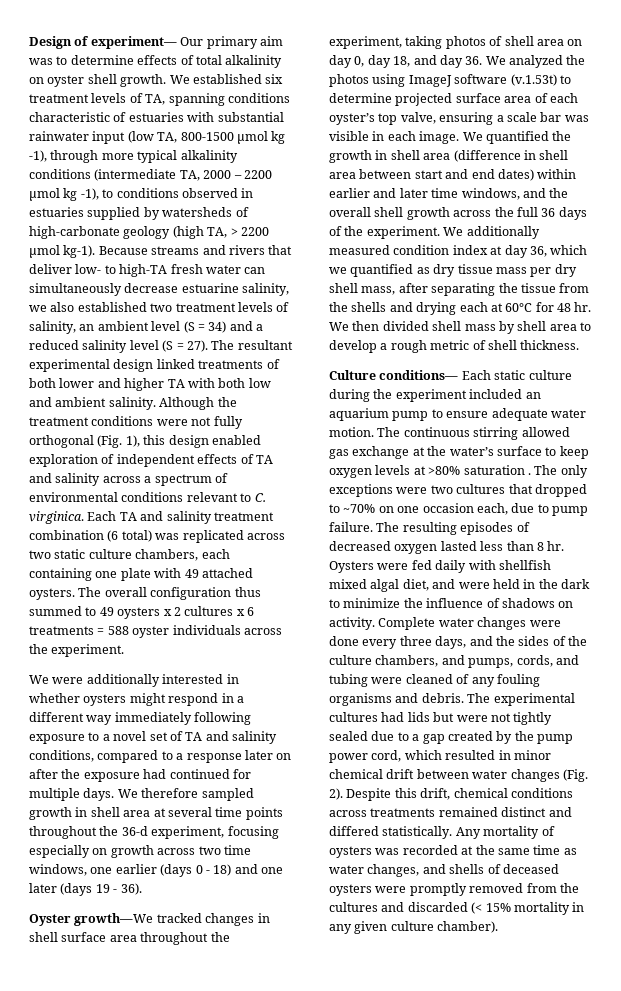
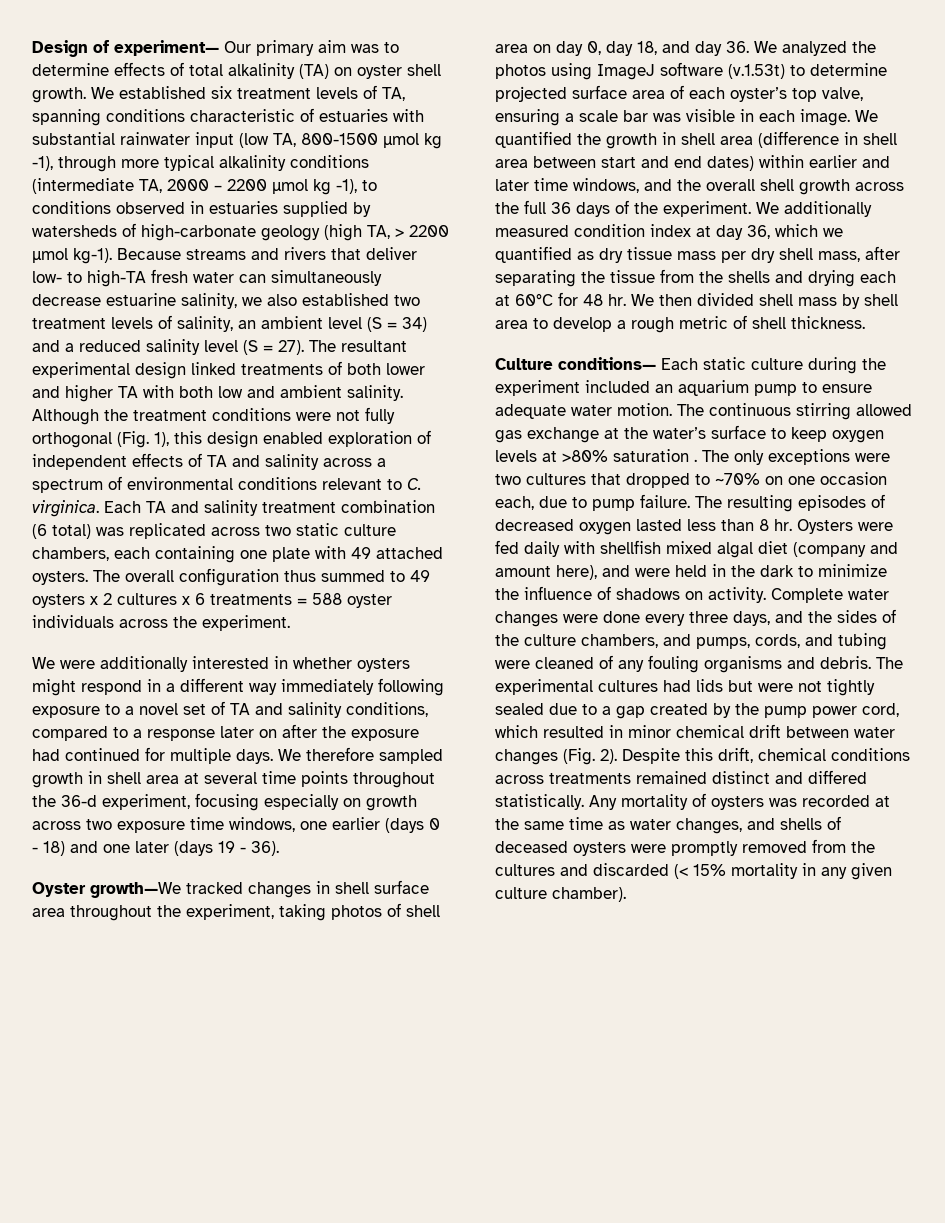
- Design of experiment— Our primary aim was to determine effects of total alkalinity on oyster shell growth.
+ Design of experiment— Our primary aim was to determine effects of total alkalinity (TA) on oyster shell growth.
- We therefore sampled growth in shell area at several time points throughout the 36-d experiment, focusing especially on growth across two time windows, one earlier (days 0 - 18) and one later (days 19 - 36).
+ We therefore sampled growth in shell area at several time points throughout the 36-d experiment, focusing especially on growth across two exposure time windows, one earlier (days 0 - 18) and one later (days 19 - 36).
- Oysters were fed daily with shellfish mixed algal diet, and were held in the dark to minimize the influence of shadows on activity.
+ Oysters were fed daily with shellfish mixed algal diet (company and amount here), and were held in the dark to minimize the influence of shadows on activity.

